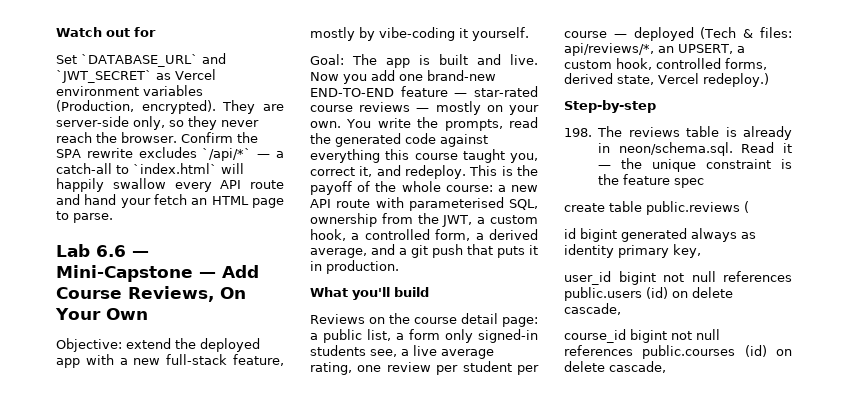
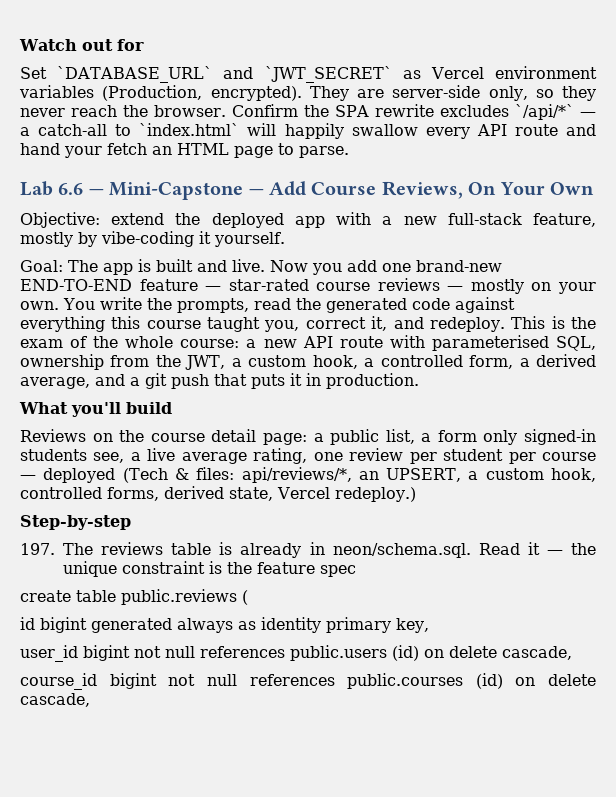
- This is the payoff of the whole course: a new API route with parameterised SQL, ownership from the JWT, a custom hook, a controlled form, a derived average, and a git push that puts it in production.
+ This is the exam of the whole course: a new API route with parameterised SQL, ownership from the JWT, a custom hook, a controlled form, a derived average, and a git push that puts it in production.
- 198. The reviews table is already in neon/schema.sql. Read it — the unique constraint is the feature spec
+ 197. The reviews table is already in neon/schema.sql. Read it — the unique constraint is the feature spec

